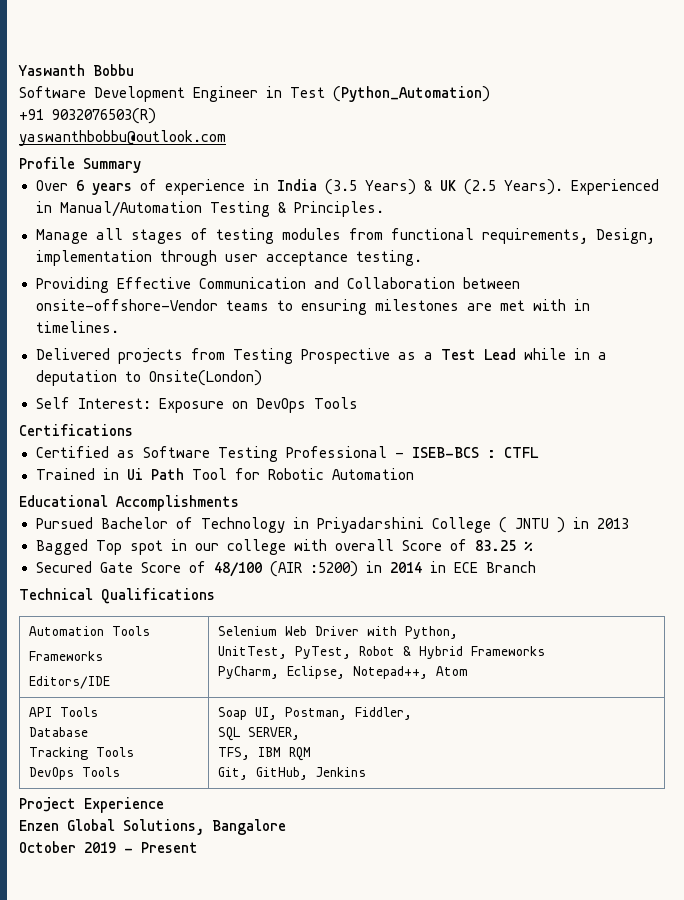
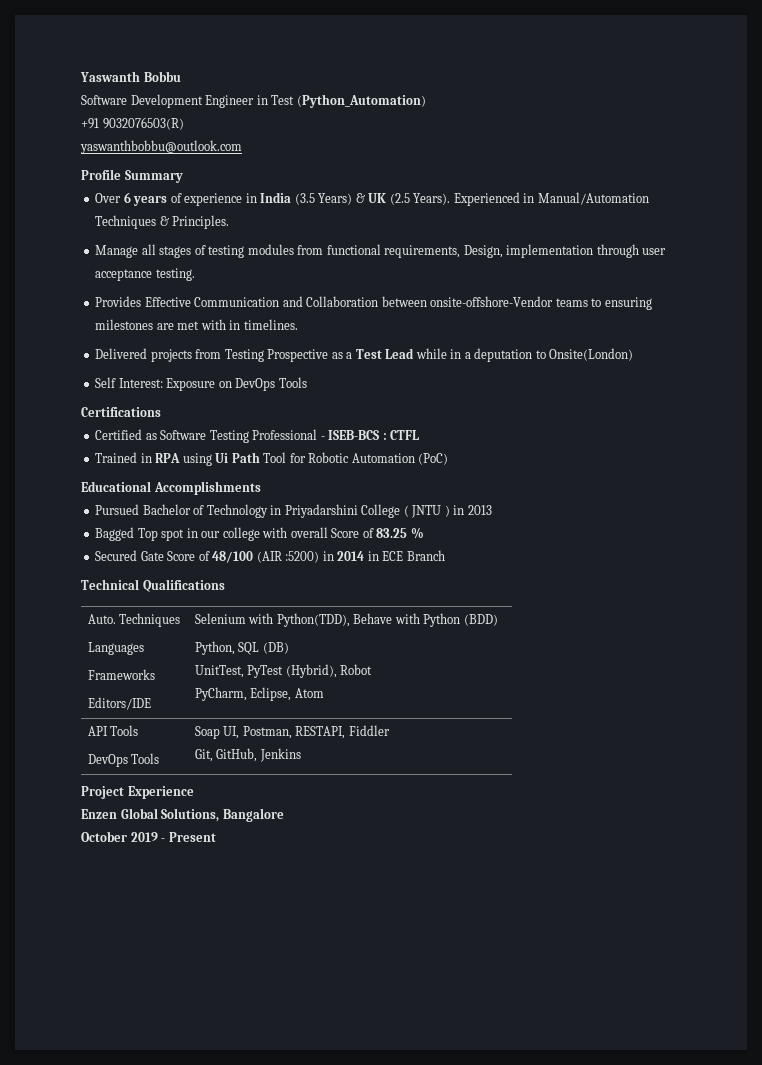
- Experienced in Manual/Automation Testing & Principles.
+ Experienced in Manual/Automation Techniques & Principles.
- Providing Effective Communication and Collaboration between onsite-offshore-Vendor teams to ensuring milestones are met with in timelines.
+ Provides Effective Communication and Collaboration between onsite-offshore-Vendor teams to ensuring milestones are met with in timelines.
- Trained in Ui Path Tool for Robotic Automation
+ Trained in RPA using Ui Path Tool for Robotic Automation (PoC)
- Automation Tools
+ Auto. Techniques
+ Languages
  Frameworks
- Editors/IDE | Selenium Web Driver with Python,
- UnitTest, PyTest, Robot & Hybrid Frameworks
- PyCharm, Eclipse, Notepad++, Atom
+ Editors/IDE | Selenium with Python(TDD), Behave with Python (BDD)
+ Python, SQL (DB)
+ UnitTest, PyTest (Hybrid), Robot
+ PyCharm, Eclipse, Atom
  API Tools
- Database
- Tracking Tools
- DevOps Tools | Soap UI, Postman, Fiddler,
- SQL SERVER,
- TFS, IBM RQM
+ DevOps Tools | Soap UI, Postman, RESTAPI, Fiddler

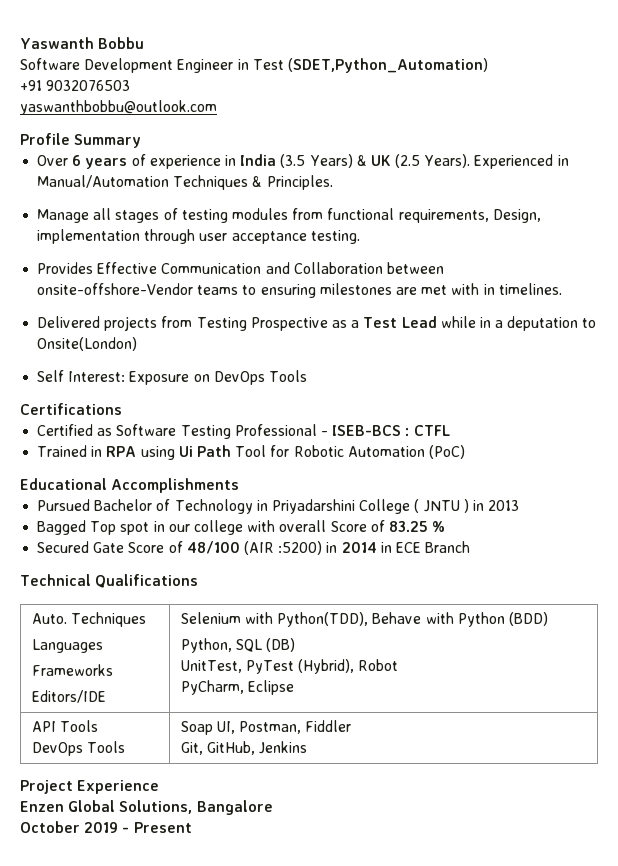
- Software Development Engineer in Test (Python_Automation)
+ Software Development Engineer in Test (SDET,Python_Automation)
- +91 9032076503(R)
+ +91 9032076503
  Auto. Techniques
  Languages
  Frameworks
  Editors/IDE | Selenium with Python(TDD), Behave with Python (BDD)
  Python, SQL (DB)
  UnitTest, PyTest (Hybrid), Robot
- PyCharm, Eclipse, Atom
+ PyCharm, Eclipse
  API Tools
- DevOps Tools | Soap UI, Postman, RESTAPI, Fiddler
+ DevOps Tools | Soap UI, Postman, Fiddler

